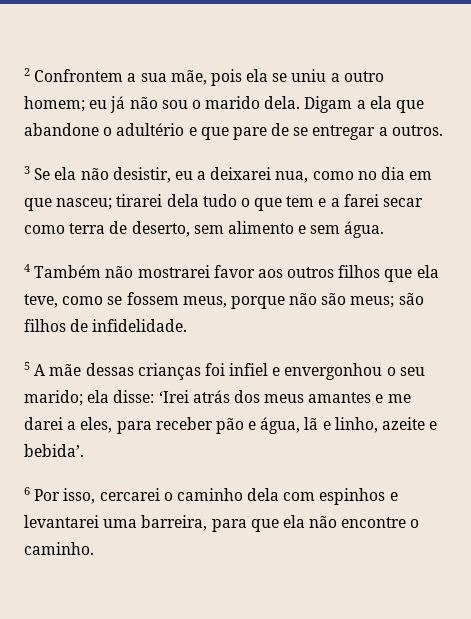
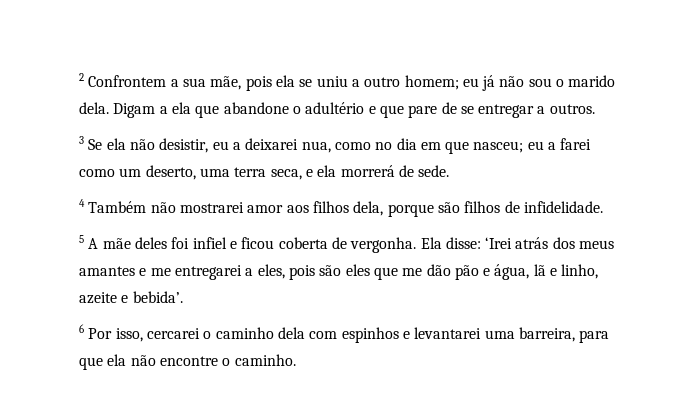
- 3 Se ela não desistir, eu a deixarei nua, como no dia em que nasceu; tirarei dela tudo o que tem e a farei secar como terra de deserto, sem alimento e sem água.
- 4 Também não mostrarei favor aos outros filhos que ela teve, como se fossem meus, porque não são meus; são filhos de infidelidade.
+ 3 Se ela não desistir, eu a deixarei nua, como no dia em que nasceu; eu a farei como um deserto, uma terra seca, e ela morrerá de sede.
+ 4 Também não mostrarei amor aos filhos dela, porque são filhos de infidelidade.
- 5 A mãe dessas crianças foi infiel e envergonhou o seu marido; ela disse: ‘Irei atrás dos meus amantes e me darei a eles, para receber pão e água, lã e linho, azeite e bebida’.
+ 5 A mãe deles foi infiel e ficou coberta de vergonha. Ela disse: ‘Irei atrás dos meus amantes e me entregarei a eles, pois são eles que me dão pão e água, lã e linho, azeite e bebida’.

